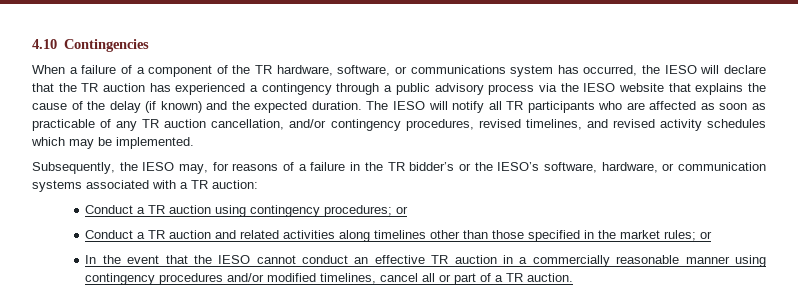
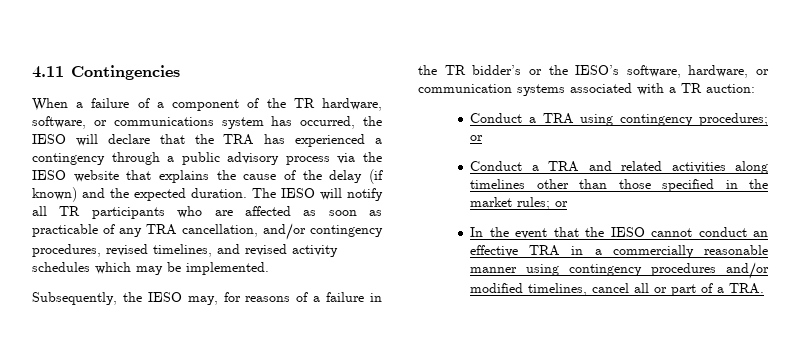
- 4.10 Contingencies
+ 4.11 Contingencies
- When a failure of a component of the TR hardware, software, or communications system has occurred, the IESO will declare that the TR auction has experienced a contingency through a public advisory process via the IESO website that explains the cause of the delay (if known) and the expected duration.
+ When a failure of a component of the TR hardware, software, or communications system has occurred, the IESO will declare that the TRA has experienced a contingency through a public advisory process via the IESO website that explains the cause of the delay (if known) and the expected duration.
- The IESO will notify all TR participants who are affected as soon as practicable of any TR auction cancellation, and/or contingency procedures, revised timelines, and revised activity schedules which may be implemented.
+ The IESO will notify all TR participants who are affected as soon as practicable of any TRA cancellation, and/or contingency procedures, revised timelines, and revised activity schedules which may be implemented.
- Conduct a TR auction using contingency procedures; or
+ Conduct a TRA using contingency procedures; or
- Conduct a TR auction and related activities along timelines other than those specified in the market rules; or
+ Conduct a TRA and related activities along timelines other than those specified in the market rules; or
- In the event that the IESO cannot conduct an effective TR auction in a commercially reasonable manner using contingency procedures and/or modified timelines, cancel all or part of a TR auction.
+ In the event that the IESO cannot conduct an effective TRA in a commercially reasonable manner using contingency procedures and/or modified timelines, cancel all or part of a TRA.

